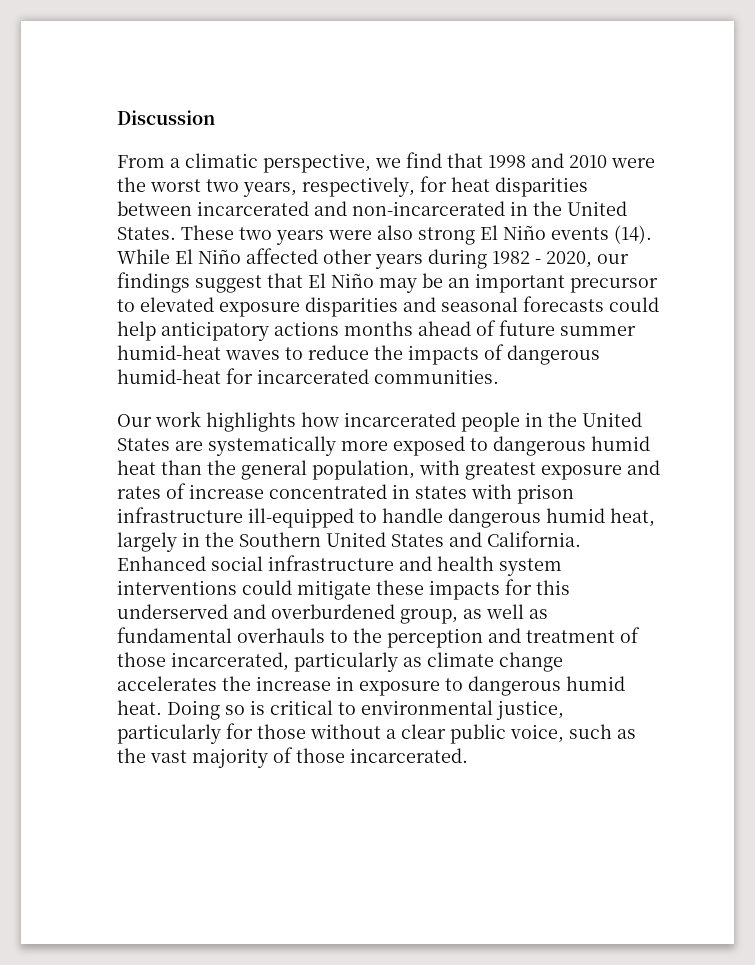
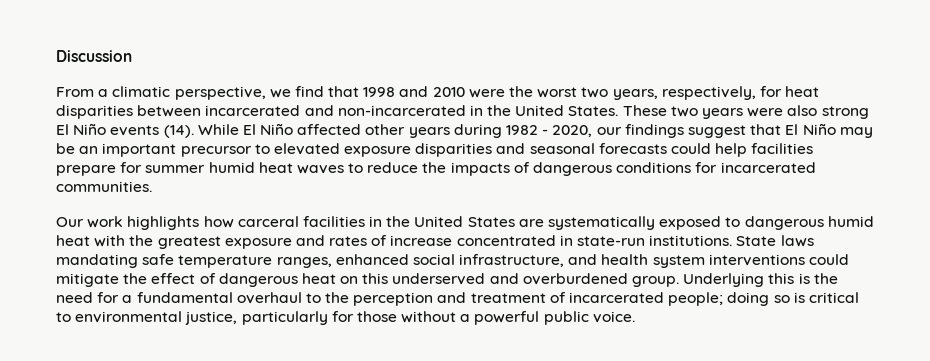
- While El Niño affected other years during 1982 - 2020, our findings suggest that El Niño may be an important precursor to elevated exposure disparities and seasonal forecasts could help anticipatory actions months ahead of future summer humid-heat waves to reduce the impacts of dangerous humid-heat for incarcerated communities.
+ While El Niño affected other years during 1982 - 2020, our findings suggest that El Niño may be an important precursor to elevated exposure disparities and seasonal forecasts could help facilities prepare for summer humid heat waves to reduce the impacts of dangerous conditions for incarcerated communities.
- Our work highlights how incarcerated people in the United States are systematically more exposed to dangerous humid heat than the general population, with greatest exposure and rates of increase concentrated in states with prison infrastructure ill-equipped to handle dangerous humid heat, largely in the Southern United States and California. Enhanced social infrastructure and health system interventions could mitigate these impacts for this underserved and overburdened group, as well as fundamental overhauls to the perception and treatment of those incarcerated, particularly as climate change accelerates the increase in exposure to dangerous humid heat. Doing so is critical to environmental justice, particularly for those without a clear public voice, such as the vast majority of those incarcerated.
+ Our work highlights how carceral facilities in the United States are systematically exposed to dangerous humid heat with the greatest exposure and rates of increase concentrated in state-run institutions. State laws mandating safe temperature ranges, enhanced social infrastructure, and health system interventions could mitigate the effect of dangerous heat on this underserved and overburdened group. Underlying this is the need for a fundamental overhaul to the perception and treatment of incarcerated people; doing so is critical to environmental justice, particularly for those without a powerful public voice.

